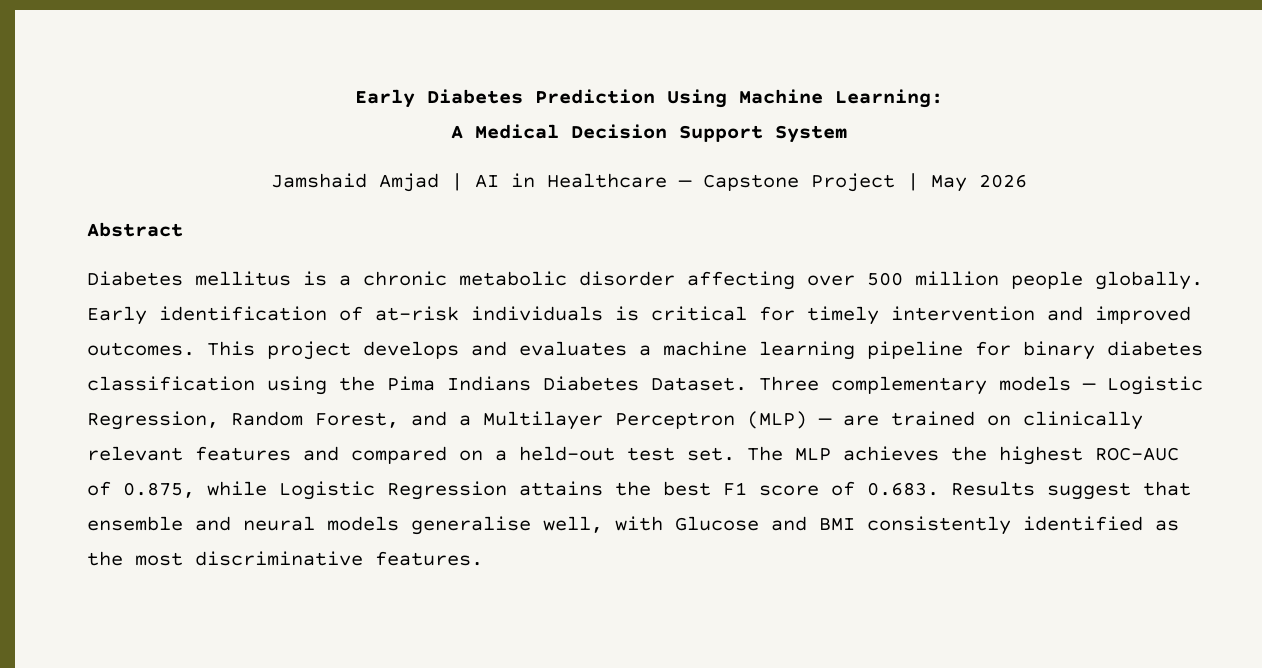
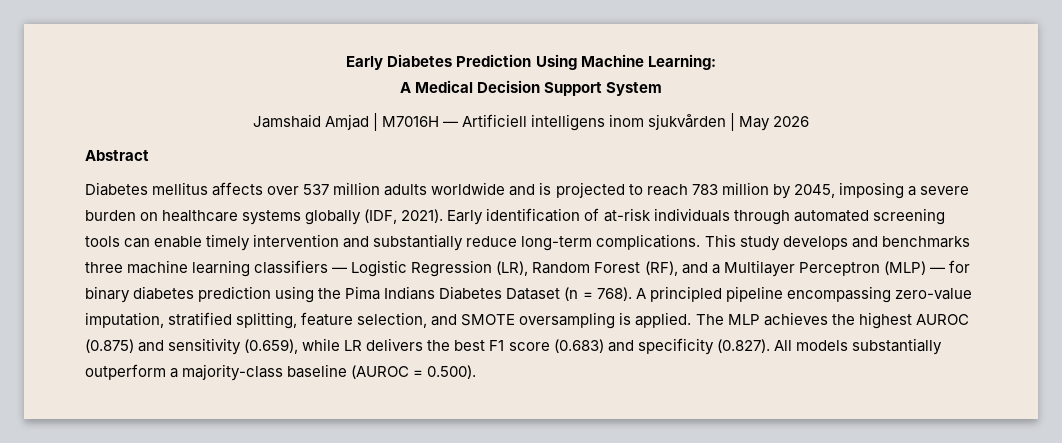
- Jamshaid Amjad | AI in Healthcare — Capstone Project | May 2026
+ Jamshaid Amjad | M7016H — Artificiell intelligens inom sjukvården | May 2026
- Diabetes mellitus is a chronic metabolic disorder affecting over 500 million people globally.
+ Diabetes mellitus affects over 537 million adults worldwide and is projected to reach 783 million by 2045, imposing a severe burden on healthcare systems globally (IDF, 2021).
- Early identification of at-risk individuals is critical for timely intervention and improved outcomes. This project develops and evaluates a machine learning pipeline for binary diabetes classification using the Pima Indians Diabetes Dataset. Three complementary models — Logistic Regression, Random Forest, and a Multilayer Perceptron (MLP) — are trained on clinically relevant features and compared on a held-out test set.
+ Early identification of at-risk individuals through automated screening tools can enable timely intervention and substantially reduce long-term complications. This study develops and benchmarks three machine learning classifiers — Logistic Regression (LR), Random Forest (RF), and a Multilayer Perceptron (MLP) — for binary diabetes prediction using the Pima Indians Diabetes Dataset (n = 768). A principled pipeline encompassing zero-value imputation, stratified splitting, feature selection, and SMOTE oversampling is applied.
- The MLP achieves the highest ROC-AUC of 0.875, while Logistic Regression attains the best F1 score of 0.683. Results suggest that ensemble and neural models generalise well, with Glucose and BMI consistently identified as the most discriminative features.
+ The MLP achieves the highest AUROC (0.875) and sensitivity (0.659), while LR delivers the best F1 score (0.683) and specificity (0.827). All models substantially outperform a majority-class baseline (AUROC = 0.500).

